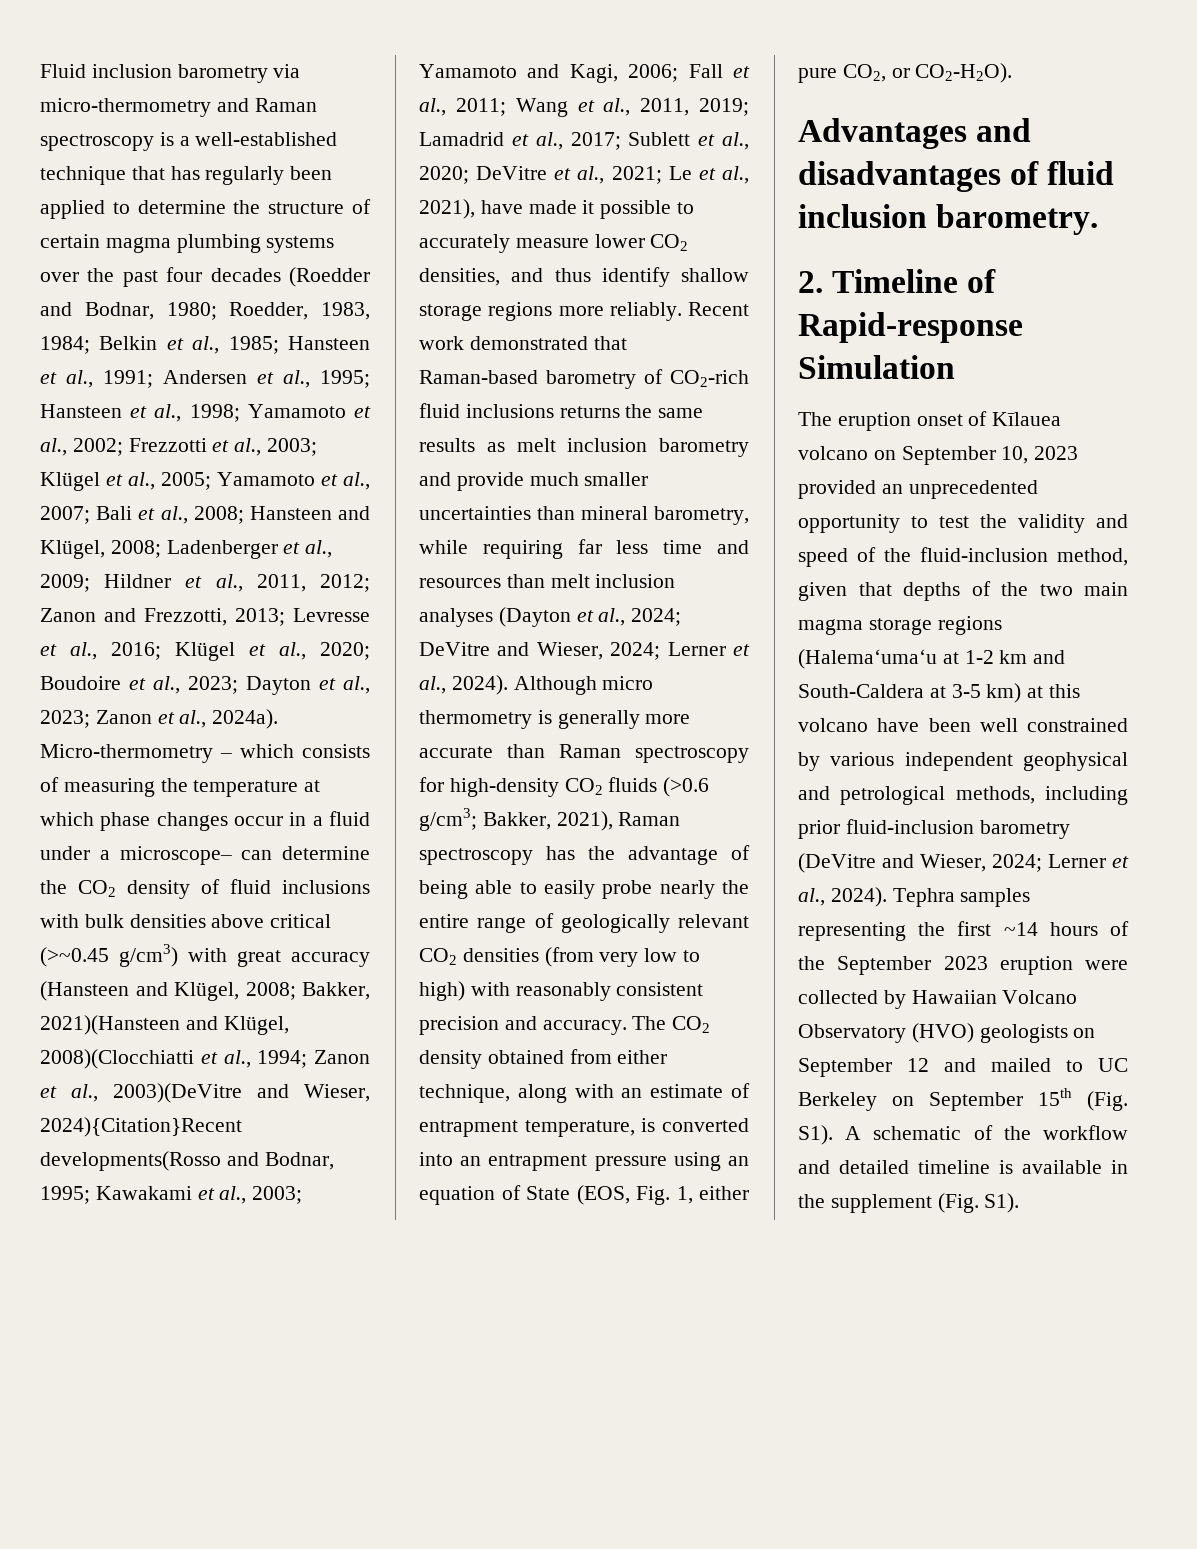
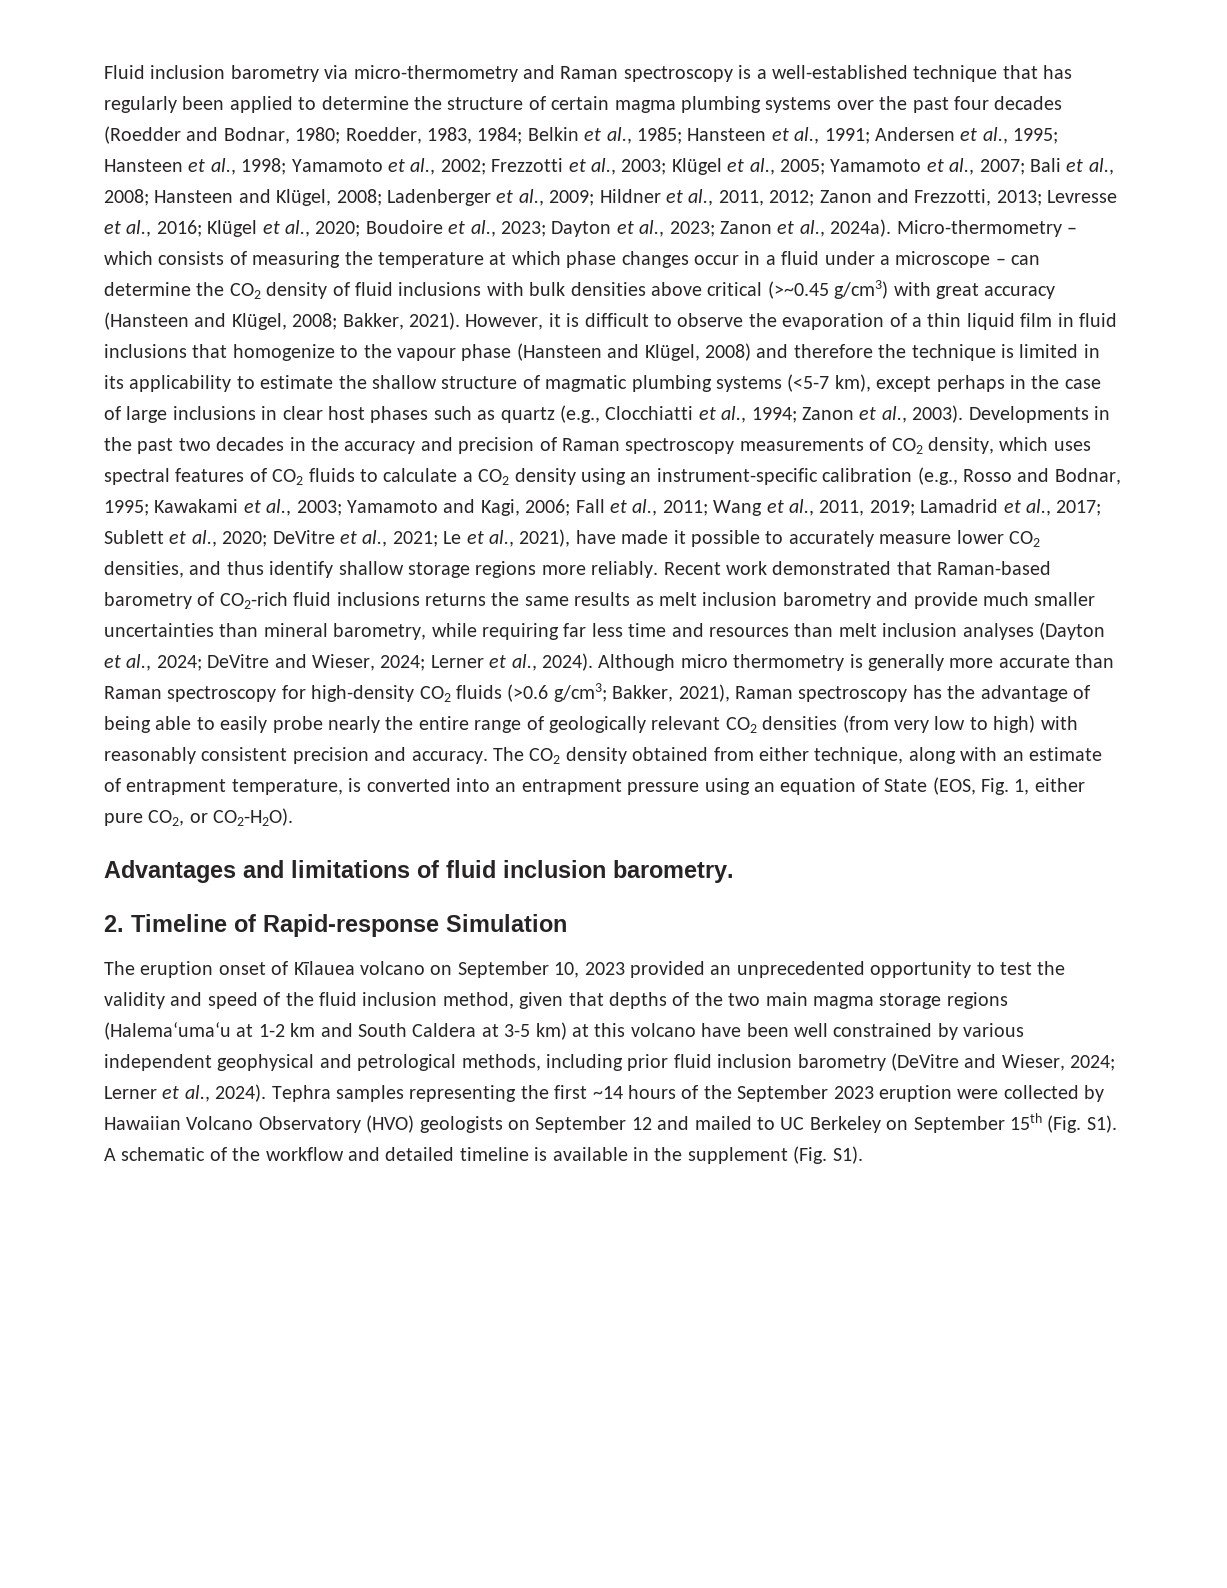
- Micro-thermometry – which consists of measuring the temperature at which phase changes occur in a fluid under a microscope– can determine the CO2 density of fluid inclusions with bulk densities above critical (>~0.45 g/cm3) with great accuracy (Hansteen and Klügel, 2008;
+ Micro-thermometry – which consists of measuring the temperature at which phase changes occur in a fluid under a microscope – can determine the CO2 density of fluid inclusions with bulk densities above critical (>~0.45 g/cm3) with great accuracy (Hansteen and Klügel, 2008;
- Bakker, 2021)(Hansteen and Klügel, 2008)(Clocchiatti et al., 1994;
+ Bakker, 2021). However, it is difficult to observe the evaporation of a thin liquid film in fluid inclusions that homogenize to the vapour phase (Hansteen and Klügel, 2008) and therefore the technique is limited in its applicability to estimate the shallow structure of magmatic plumbing systems (<5-7 km), except perhaps in the case of large inclusions in clear host phases such as quartz (e.g., Clocchiatti et al., 1994;
- Zanon et al., 2003)(DeVitre and Wieser, 2024){Citation}Recent developments(Rosso and Bodnar, 1995;
+ Zanon et al., 2003). Developments in the past two decades in the accuracy and precision of Raman spectroscopy measurements of CO2 density, which uses spectral features of CO2 fluids to calculate a CO2 density using an instrument-specific calibration (e.g., Rosso and Bodnar, 1995;
- Advantages and disadvantages of fluid inclusion barometry.
+ Advantages and limitations of fluid inclusion barometry.
- The eruption onset of Kīlauea volcano on September 10, 2023 provided an unprecedented opportunity to test the validity and speed of the fluid-inclusion method, given that depths of the two main magma storage regions (Halemaʻumaʻu at 1-2 km and South-Caldera at 3-5 km) at this volcano have been well constrained by various independent geophysical and petrological methods, including prior fluid-inclusion barometry (DeVitre and Wieser, 2024;
+ The eruption onset of Kīlauea volcano on September 10, 2023 provided an unprecedented opportunity to test the validity and speed of the fluid inclusion method, given that depths of the two main magma storage regions (Halemaʻumaʻu at 1-2 km and South Caldera at 3-5 km) at this volcano have been well constrained by various independent geophysical and petrological methods, including prior fluid inclusion barometry (DeVitre and Wieser, 2024;

